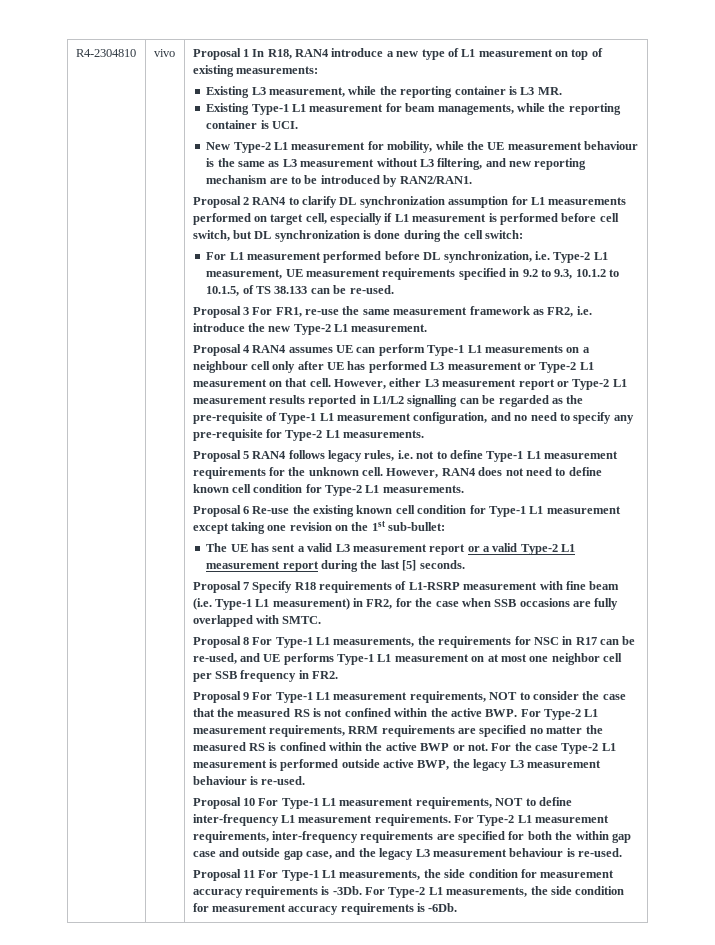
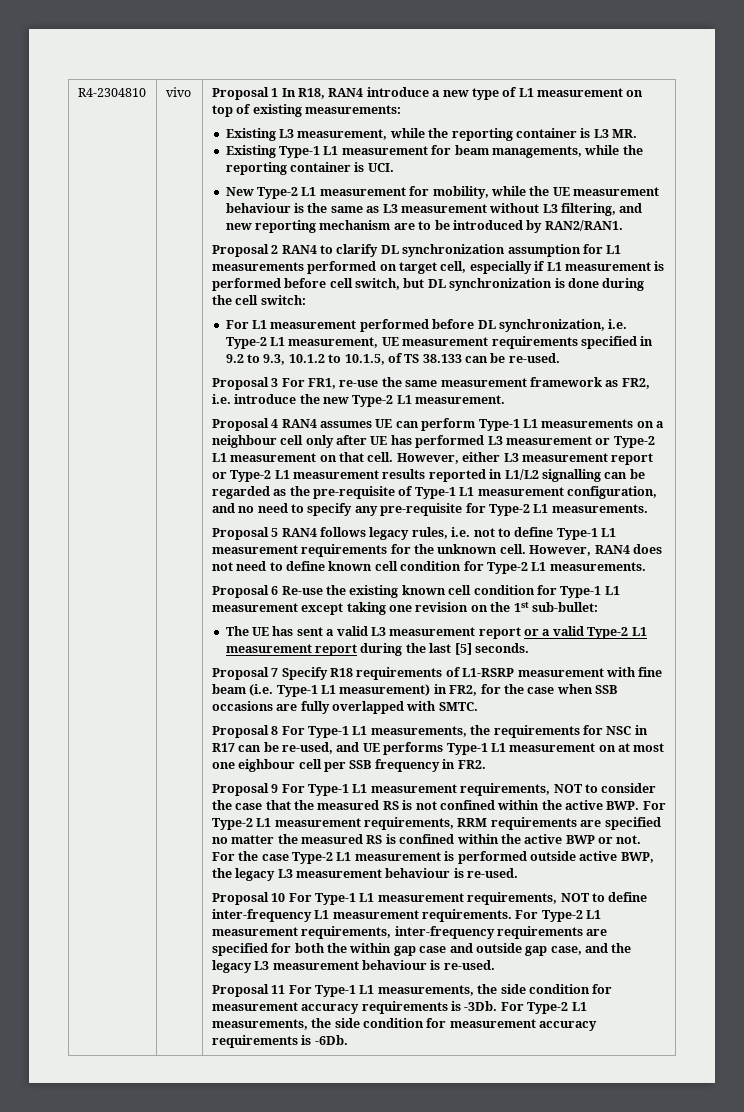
- Proposal 8 For Type-1 L1 measurements, the requirements for NSC in R17 can be re-used, and UE performs Type-1 L1 measurement on at most one neighbor cell per SSB frequency in FR2.
+ Proposal 8 For Type-1 L1 measurements, the requirements for NSC in R17 can be re-used, and UE performs Type-1 L1 measurement on at most one eighbour cell per SSB frequency in FR2.

